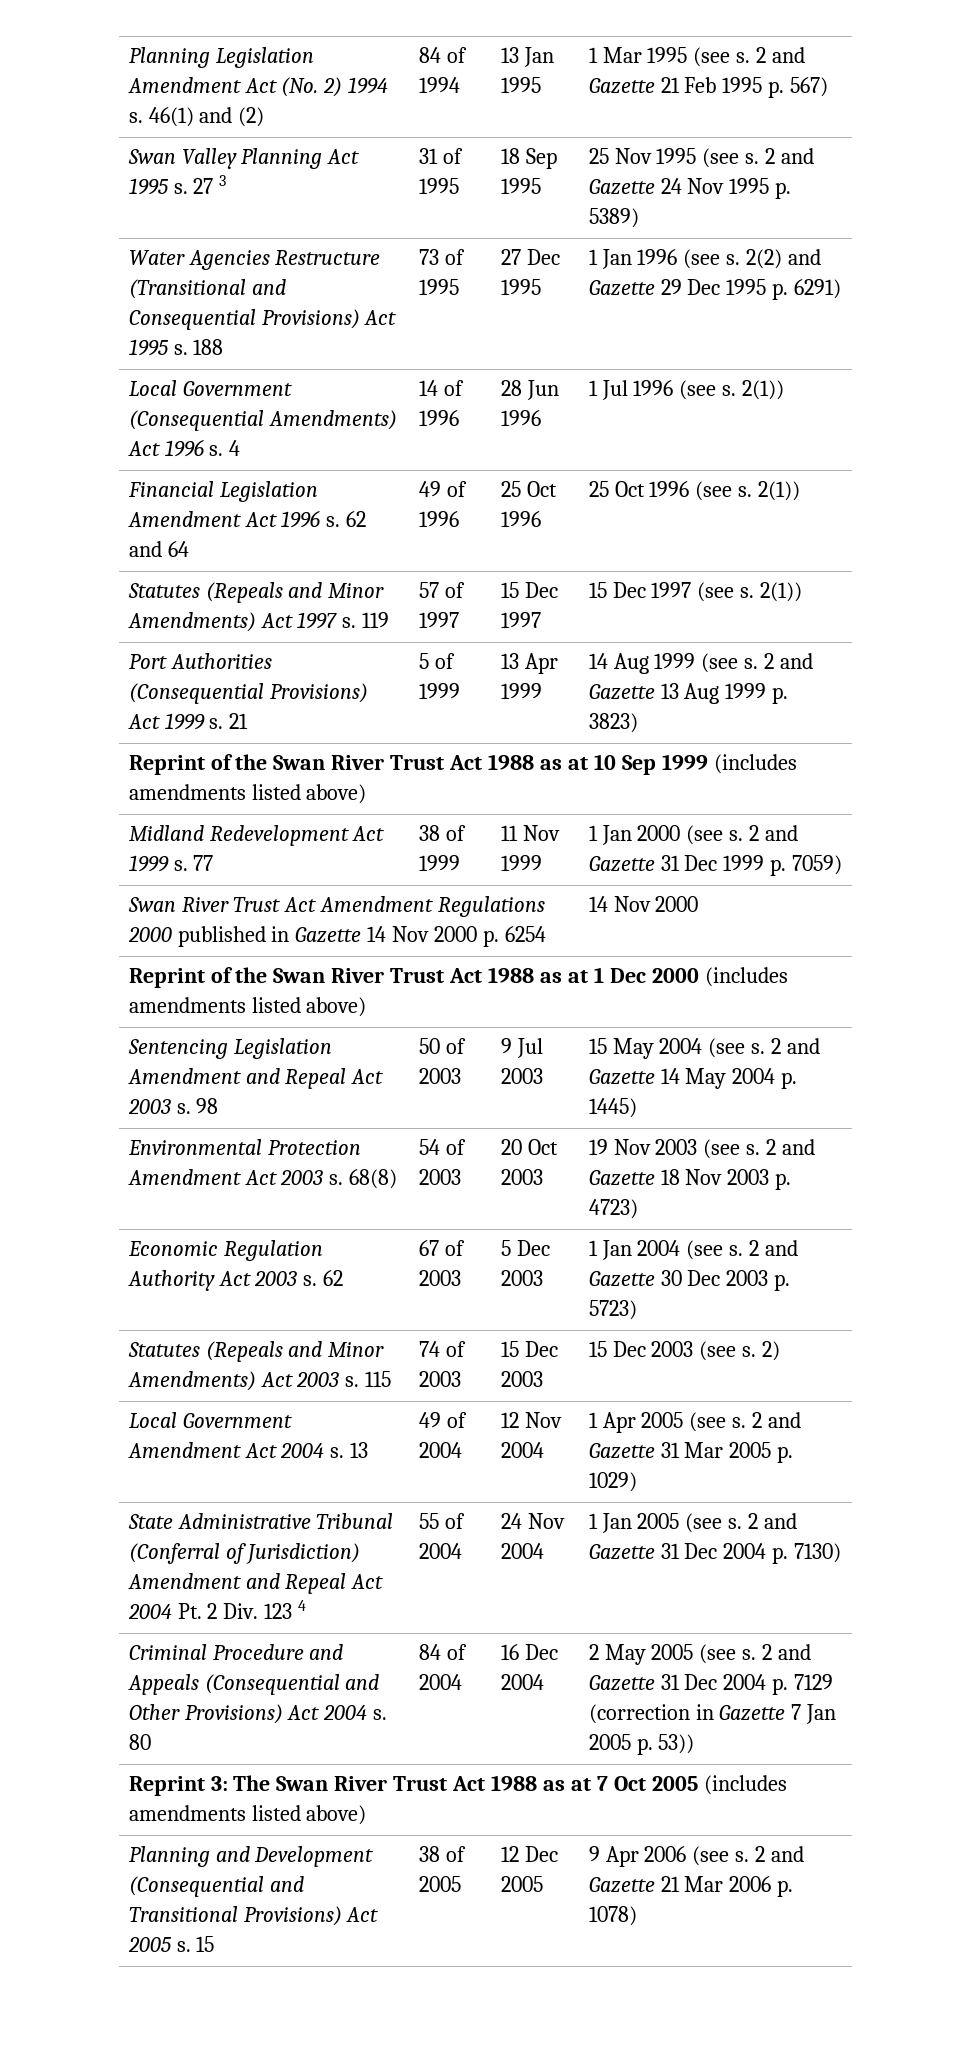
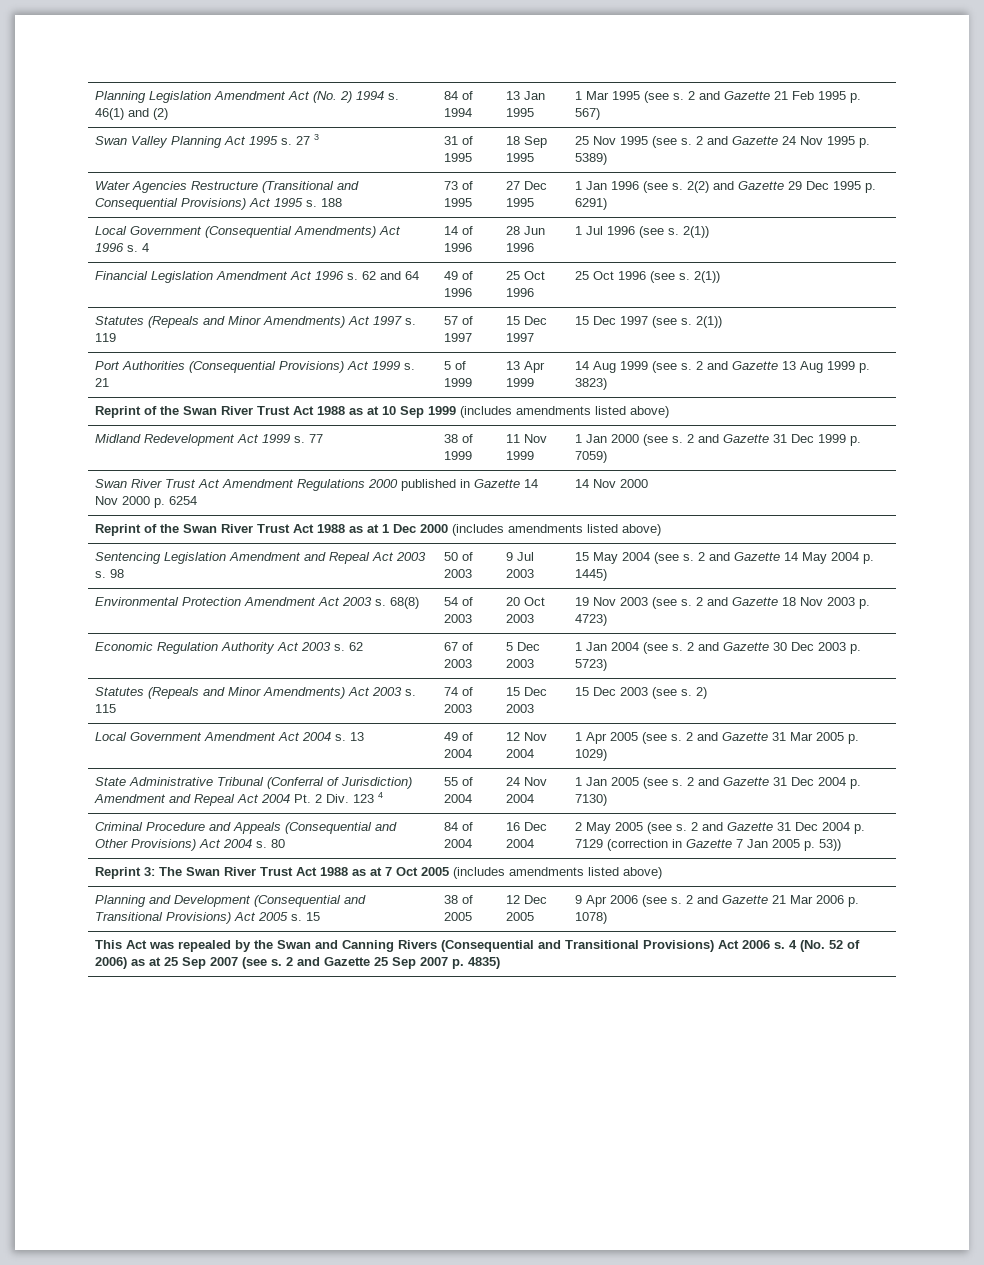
+ This Act was repealed by the Swan and Canning Rivers (Consequential and Transitional Provisions) Act 2006 s. 4 (No. 52 of 2006) as at 25 Sep 2007 (see s. 2 and Gazette 25 Sep 2007 p. 4835)

